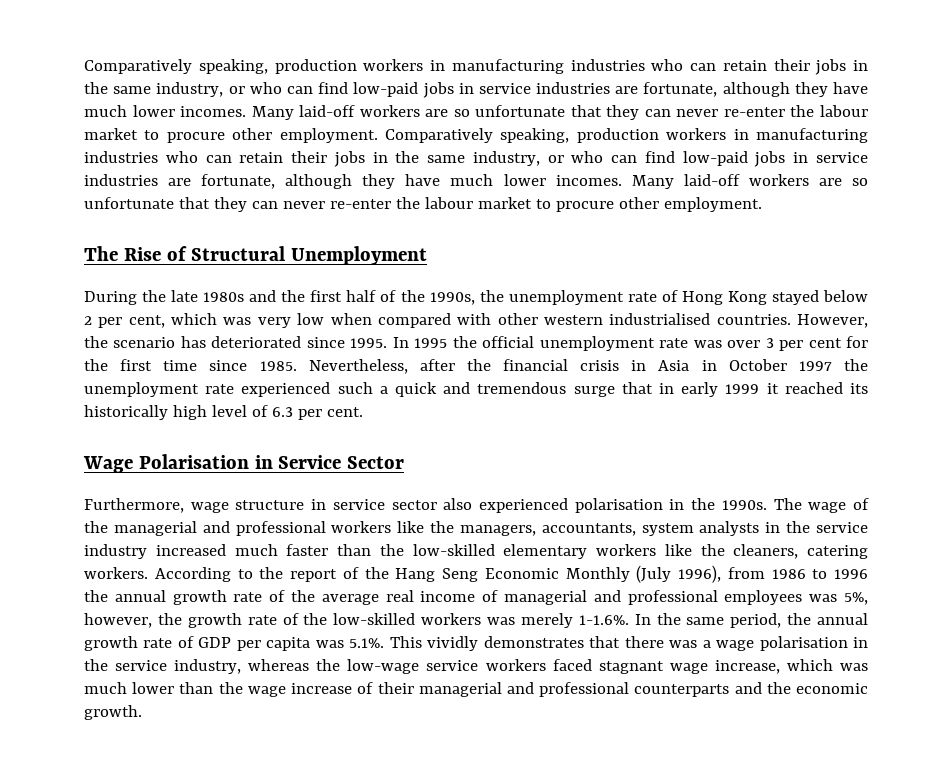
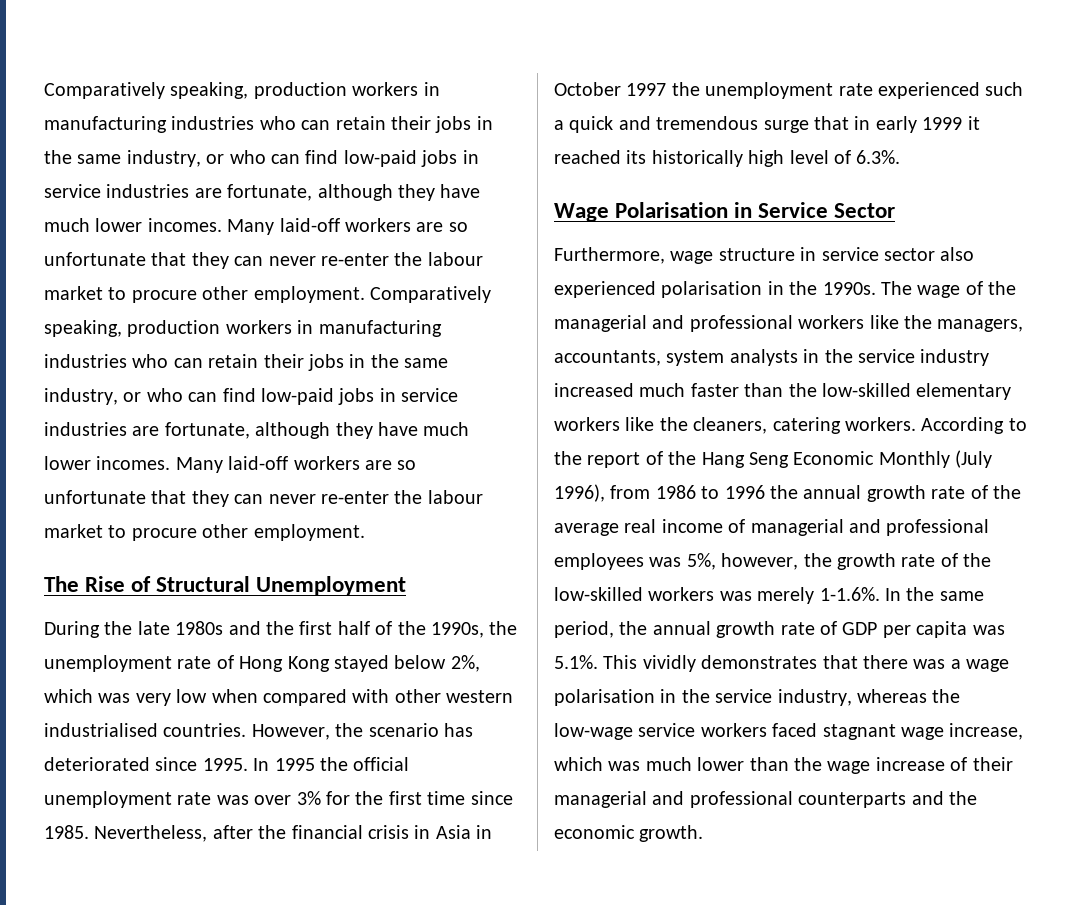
- During the late 1980s and the first half of the 1990s, the unemployment rate of Hong Kong stayed below 2 per cent, which was very low when compared with other western industrialised countries.
+ During the late 1980s and the first half of the 1990s, the unemployment rate of Hong Kong stayed below 2%, which was very low when compared with other western industrialised countries.
- In 1995 the official unemployment rate was over 3 per cent for the first time since 1985.
+ In 1995 the official unemployment rate was over 3% for the first time since 1985.
- Nevertheless, after the financial crisis in Asia in October 1997 the unemployment rate experienced such a quick and tremendous surge that in early 1999 it reached its historically high level of 6.3 per cent.
+ Nevertheless, after the financial crisis in Asia in October 1997 the unemployment rate experienced such a quick and tremendous surge that in early 1999 it reached its historically high level of 6.3%.

